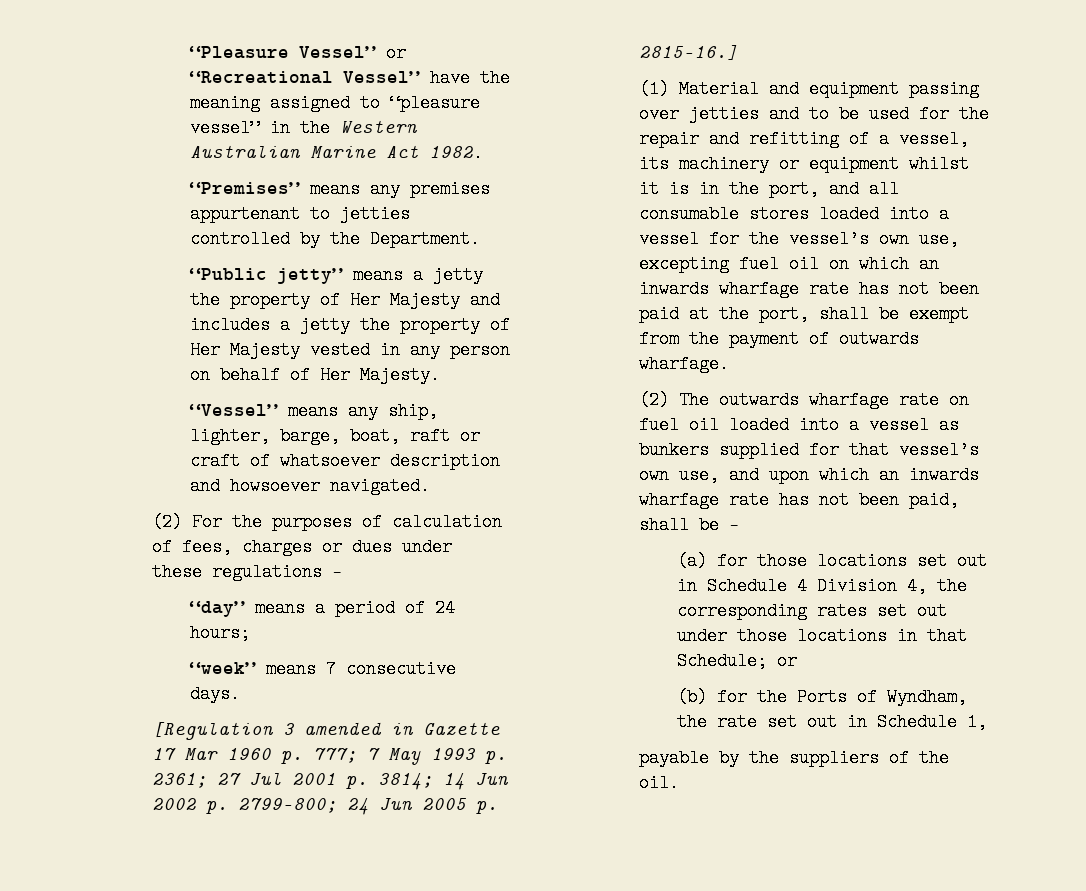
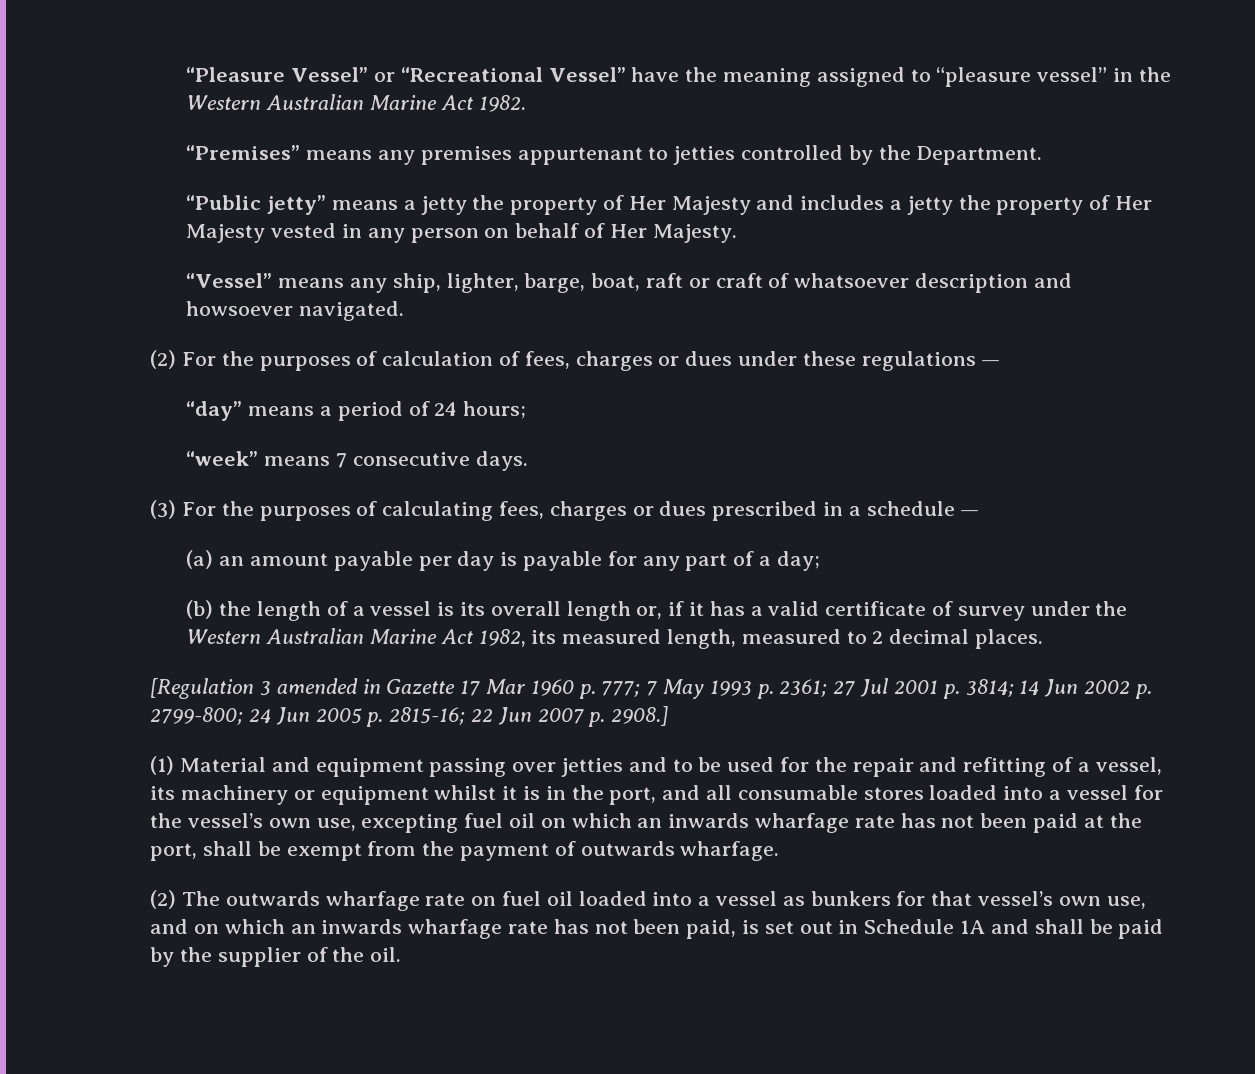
+ (3) For the purposes of calculating fees, charges or dues prescribed in a schedule —
+ (a) an amount payable per day is payable for any part of a day;
+ (b) the length of a vessel is its overall length or, if it has a valid certificate of survey under the Western Australian Marine Act 1982, its measured length, measured to 2 decimal places.
- [Regulation 3 amended in Gazette 17 Mar 1960 p. 777; 7 May 1993 p. 2361; 27 Jul 2001 p. 3814; 14 Jun 2002 p. 2799-800; 24 Jun 2005 p. 2815-16.]
+ [Regulation 3 amended in Gazette 17 Mar 1960 p. 777; 7 May 1993 p. 2361; 27 Jul 2001 p. 3814; 14 Jun 2002 p. 2799-800; 24 Jun 2005 p. 2815-16; 22 Jun 2007 p. 2908.]
- (2) The outwards wharfage rate on fuel oil loaded into a vessel as bunkers supplied for that vessel’s own use, and upon which an inwards wharfage rate has not been paid, shall be —
- (a) for those locations set out in Schedule 4 Division 4, the corresponding rates set out under those locations in that Schedule; or
- (b) for the Ports of Wyndham, the rate set out in Schedule 1,
- payable by the suppliers of the oil.
+ (2) The outwards wharfage rate on fuel oil loaded into a vessel as bunkers for that vessel’s own use, and on which an inwards wharfage rate has not been paid, is set out in Schedule 1A and shall be paid by the supplier of the oil.

